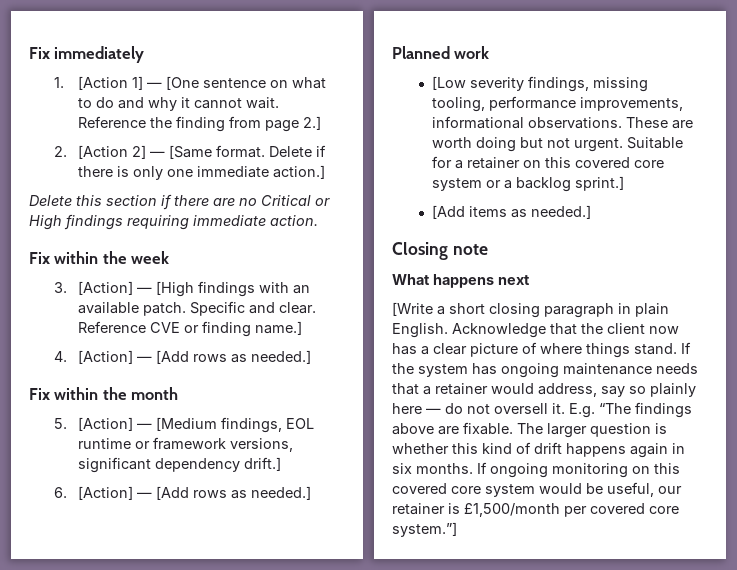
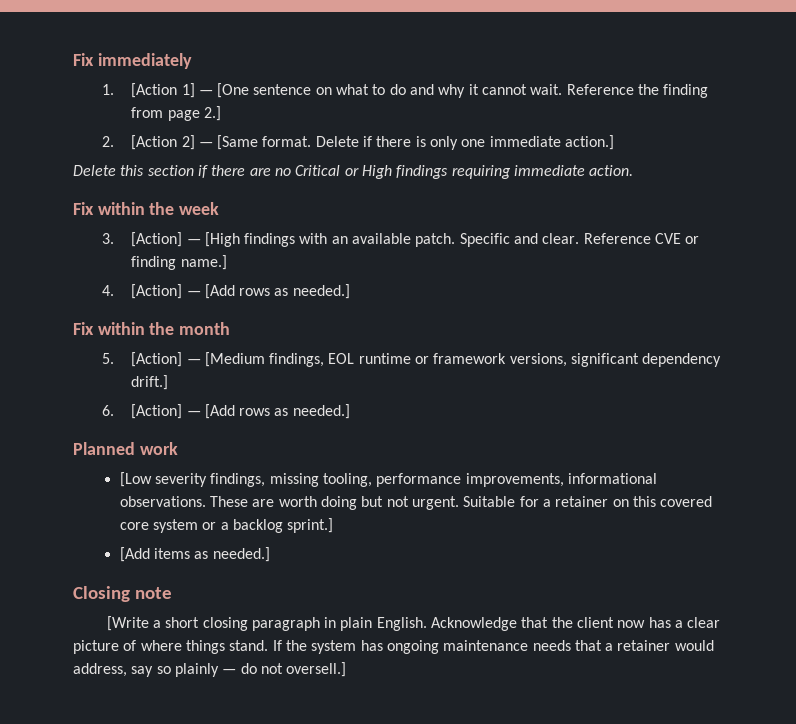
- What happens next
- If the system has ongoing maintenance needs that a retainer would address, say so plainly here — do not oversell it. E.g. “The findings above are fixable. The larger question is whether this kind of drift happens again in six months. If ongoing monitoring on this covered core system would be useful, our retainer is £1,500/month per covered core system.”]
+ If the system has ongoing maintenance needs that a retainer would address, say so plainly — do not oversell.]

